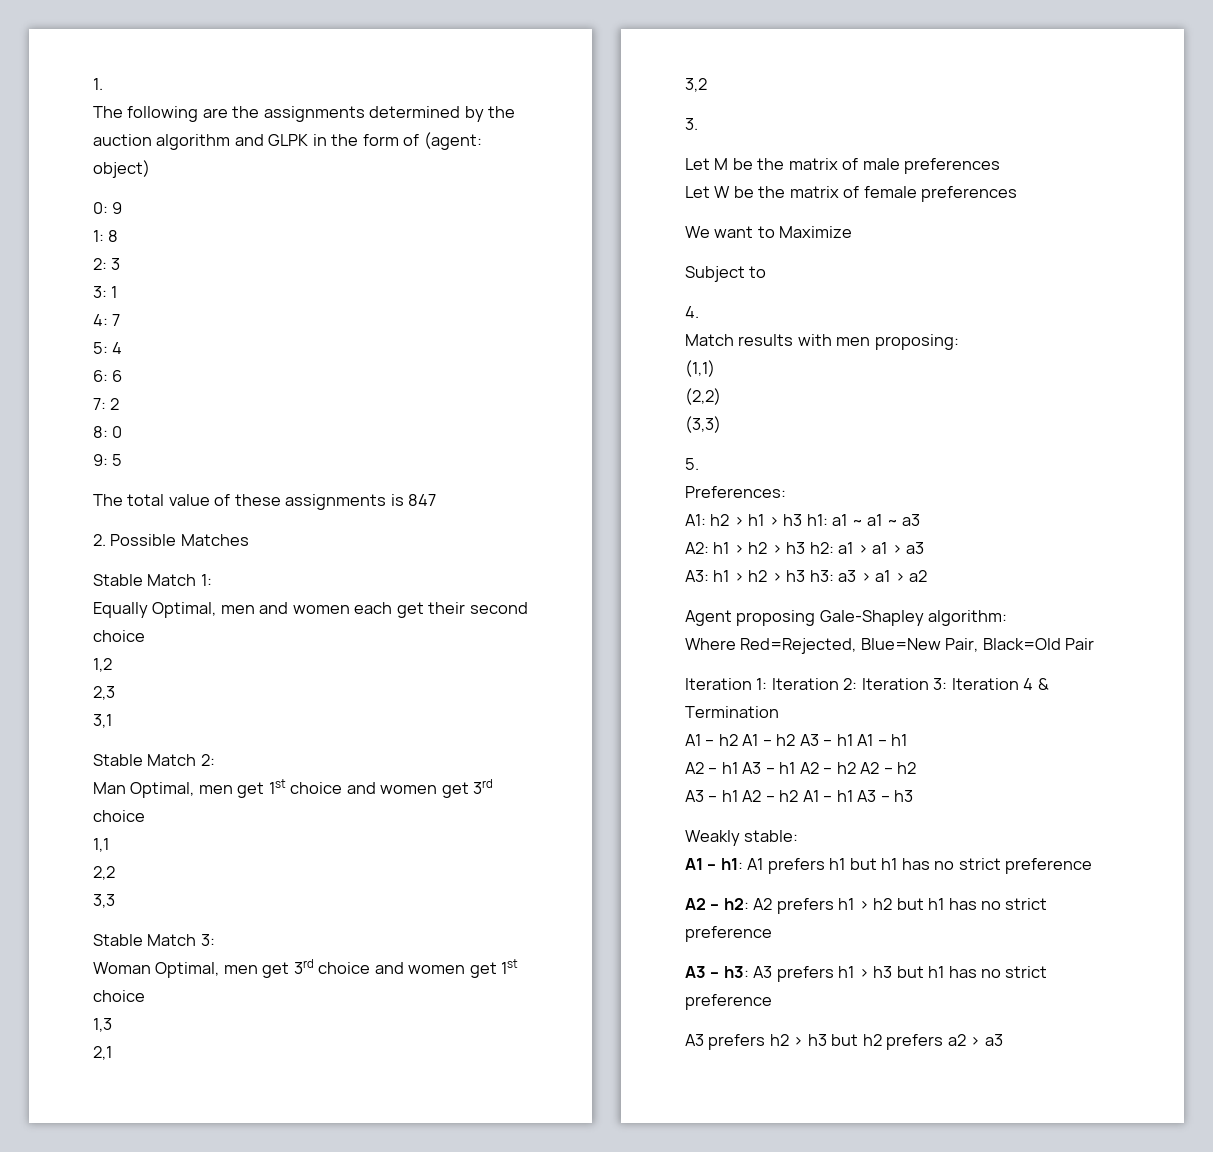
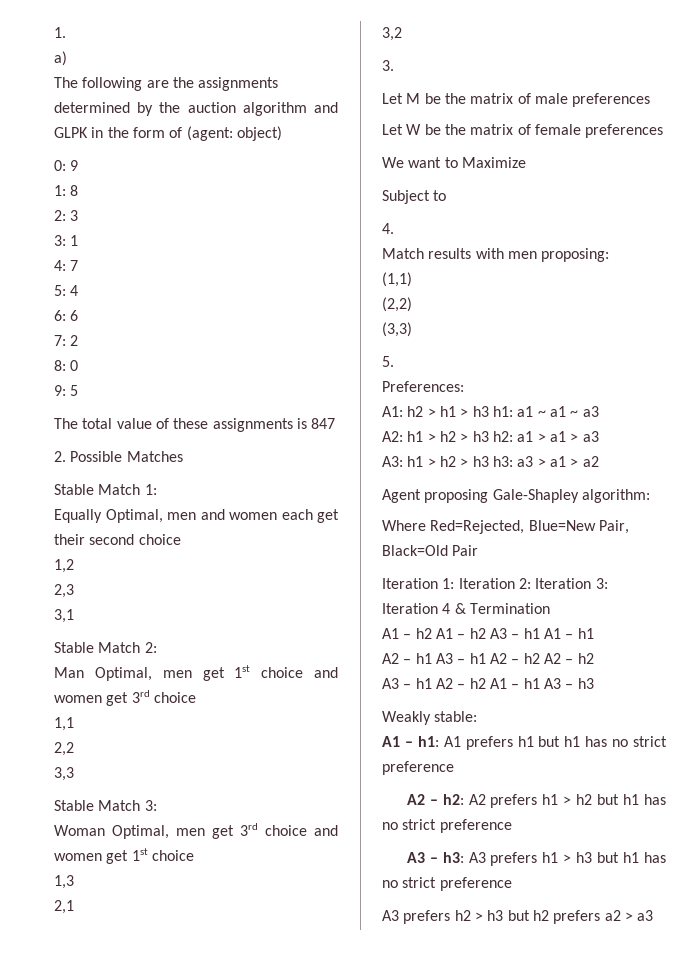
+ a)

